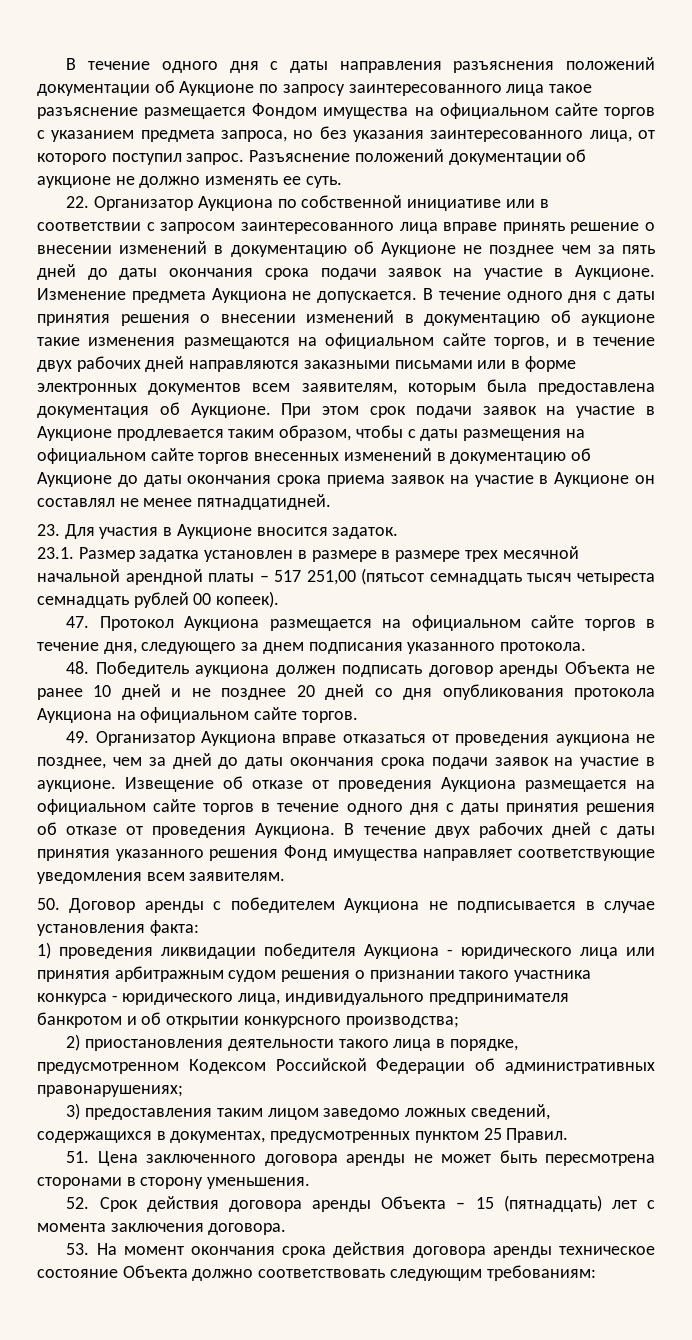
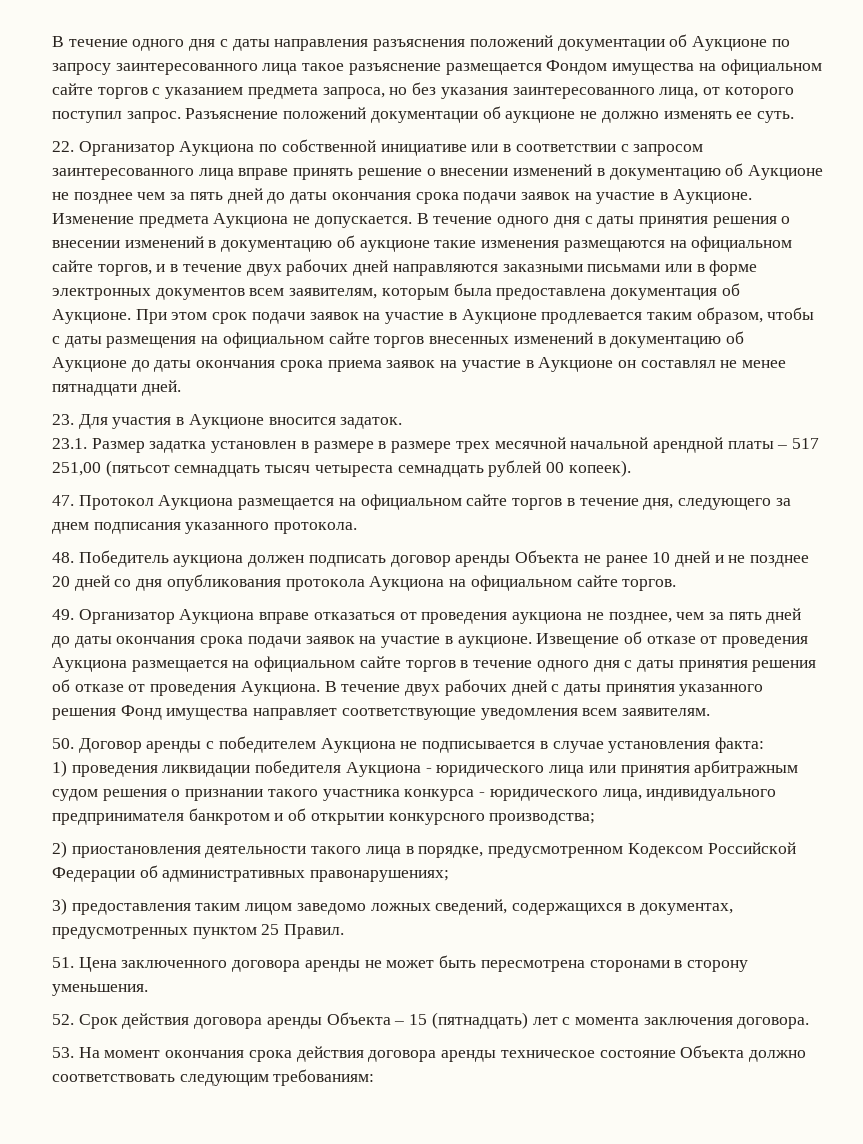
- При этом срок подачи заявок на участие в Аукционе продлевается таким образом, чтобы с даты размещения на официальном сайте торгов внесенных изменений в документацию об Аукционе до даты окончания срока приема заявок на участие в Аукционе он составлял не менее пятнадцатидней.
+ При этом срок подачи заявок на участие в Аукционе продлевается таким образом, чтобы с даты размещения на официальном сайте торгов внесенных изменений в документацию об Аукционе до даты окончания срока приема заявок на участие в Аукционе он составлял не менее пятнадцати дней.
- 49. Организатор Аукциона вправе отказаться от проведения аукциона не позднее, чем за дней до даты окончания срока подачи заявок на участие в аукционе.
+ 49. Организатор Аукциона вправе отказаться от проведения аукциона не позднее, чем за пять дней до даты окончания срока подачи заявок на участие в аукционе.

